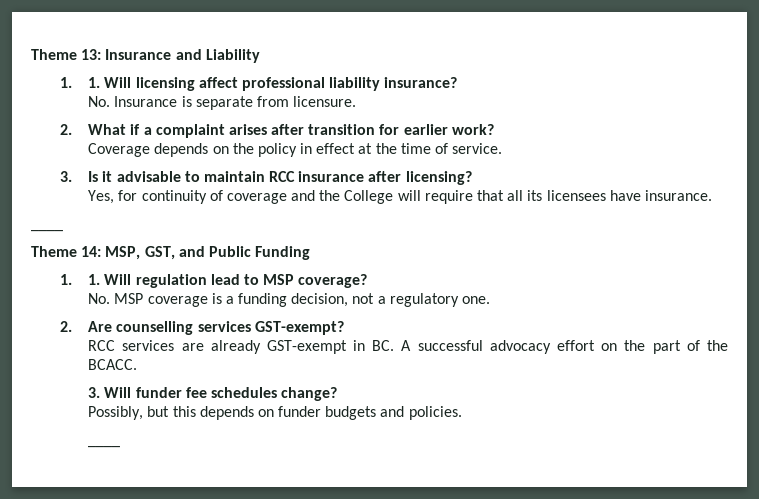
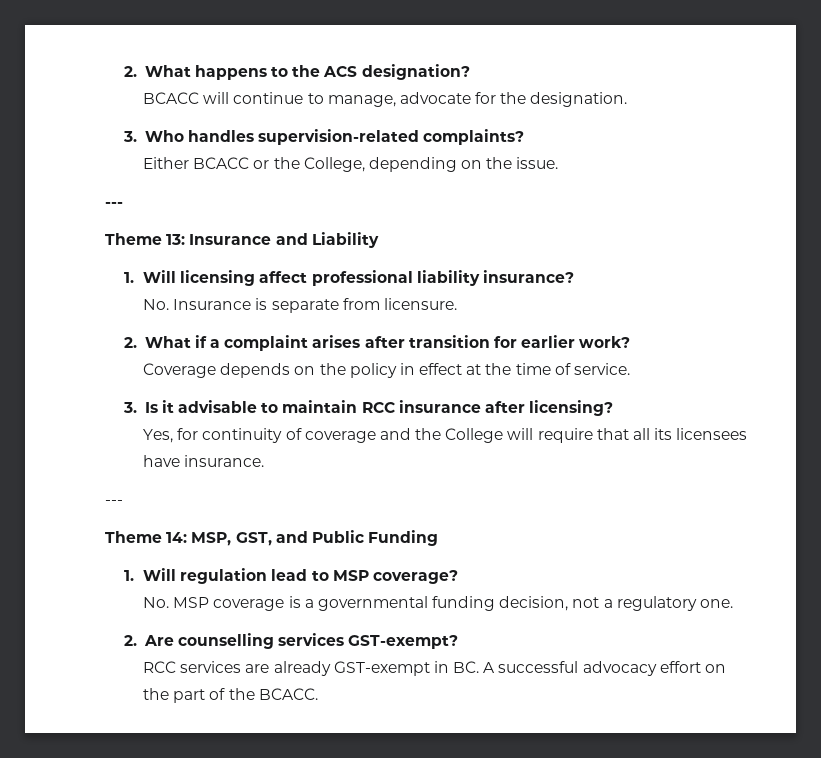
+ 2. What happens to the ACS designation?
+ BCACC will continue to manage, advocate for the designation.
+ 3. Who handles supervision-related complaints?
+ Either BCACC or the College, depending on the issue.
+ ---
- 1. 1. Will licensing affect professional liability insurance?
+ 1. Will licensing affect professional liability insurance?
  Yes, for continuity of coverage and the College will require that all its licensees have insurance.
- ____
+ ---
- 1. 1. Will regulation lead to MSP coverage?
+ 1. Will regulation lead to MSP coverage?
- No. MSP coverage is a funding decision, not a regulatory one.
+ No. MSP coverage is a governmental funding decision, not a regulatory one.
- 3. Will funder fee schedules change?
- Possibly, but this depends on funder budgets and policies.
- ____

